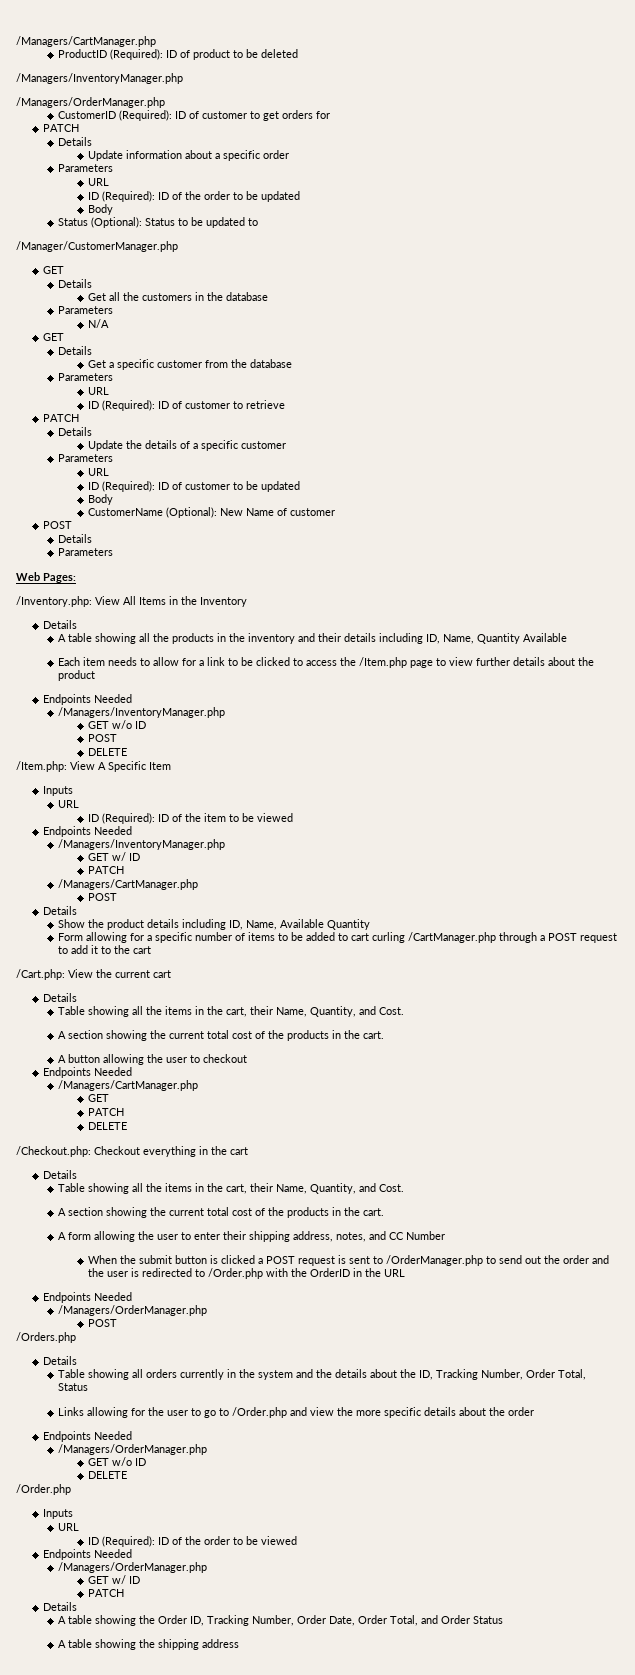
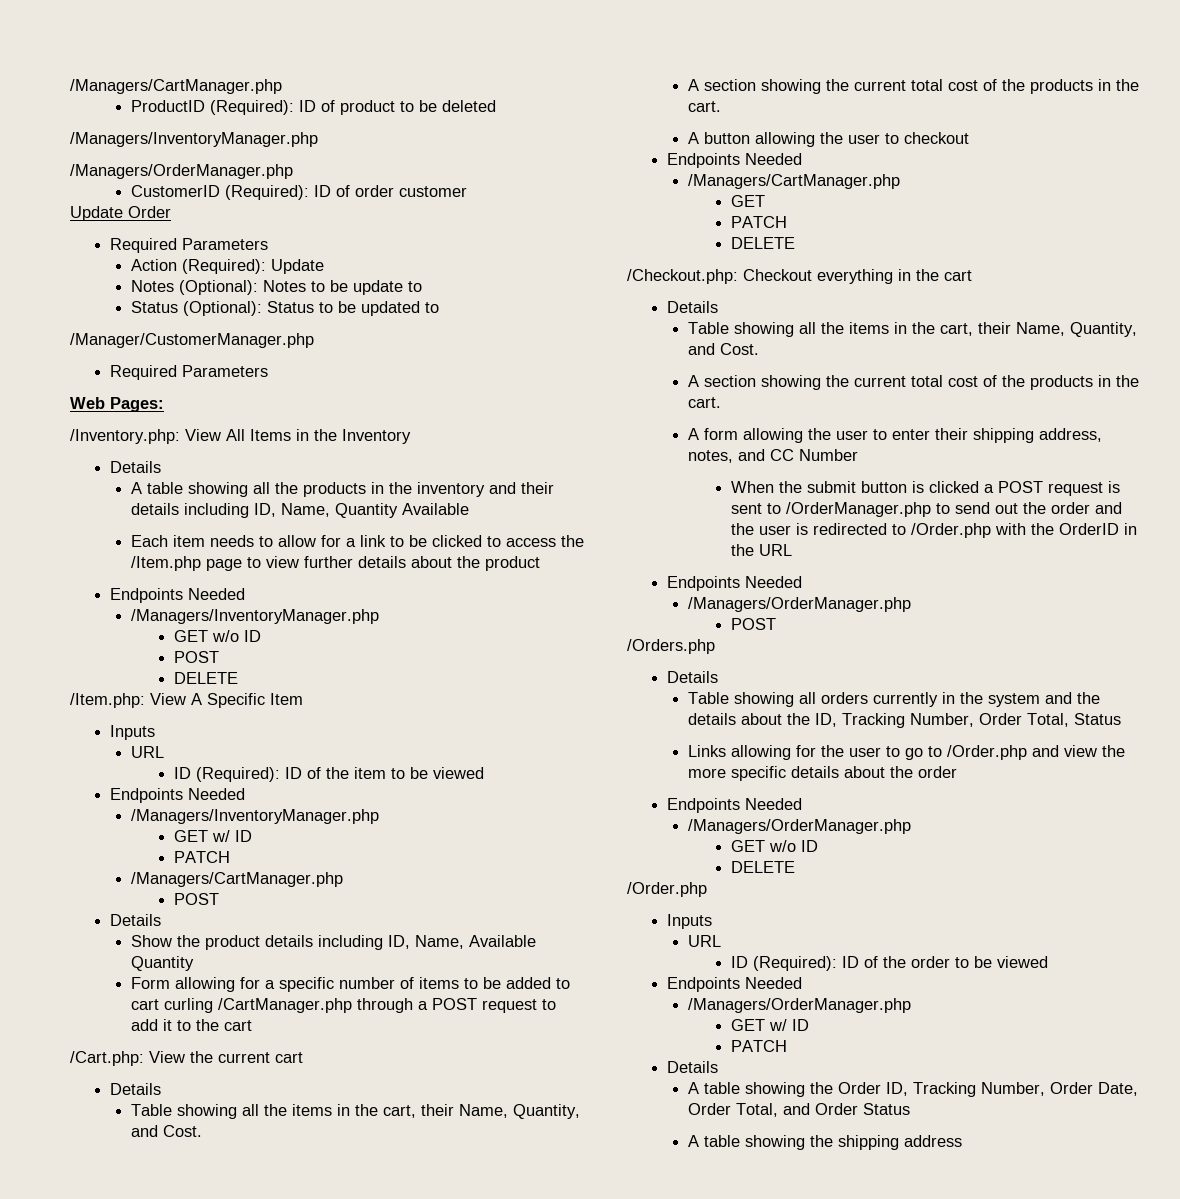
- CustomerID (Required): ID of customer to get orders for
- PATCH
- Details
- Update information about a specific order
- Parameters
- URL
- ID (Required): ID of the order to be updated
- Body
+ CustomerID (Required): ID of order customer
+ Update Order
+ Required Parameters
+ Action (Required): Update
+ Notes (Optional): Notes to be update to
  /Manager/CustomerManager.php
- GET
- Details
- Get all the customers in the database
- Parameters
- N/A
- GET
- Details
- Get a specific customer from the database
- Parameters
- URL
- ID (Required): ID of customer to retrieve
- PATCH
- Details
- Update the details of a specific customer
- Parameters
- URL
- ID (Required): ID of customer to be updated
- Body
- CustomerName (Optional): New Name of customer
- POST
- Details
- Parameters
+ Required Parameters

